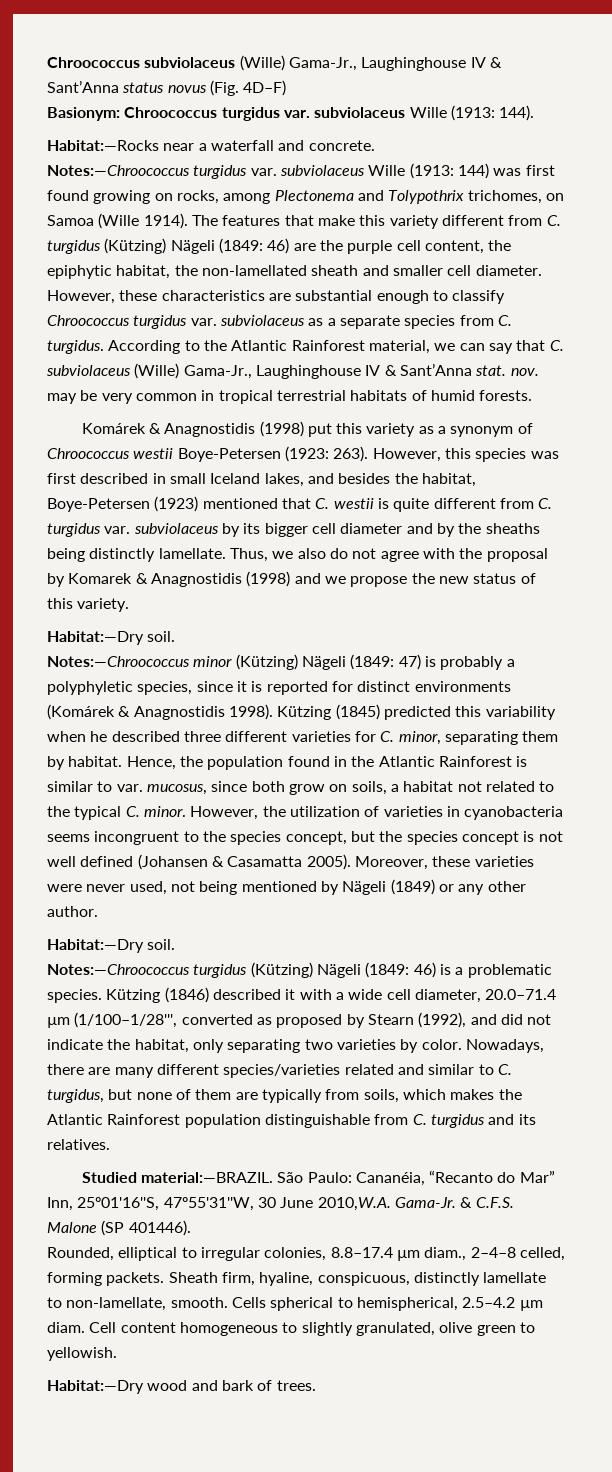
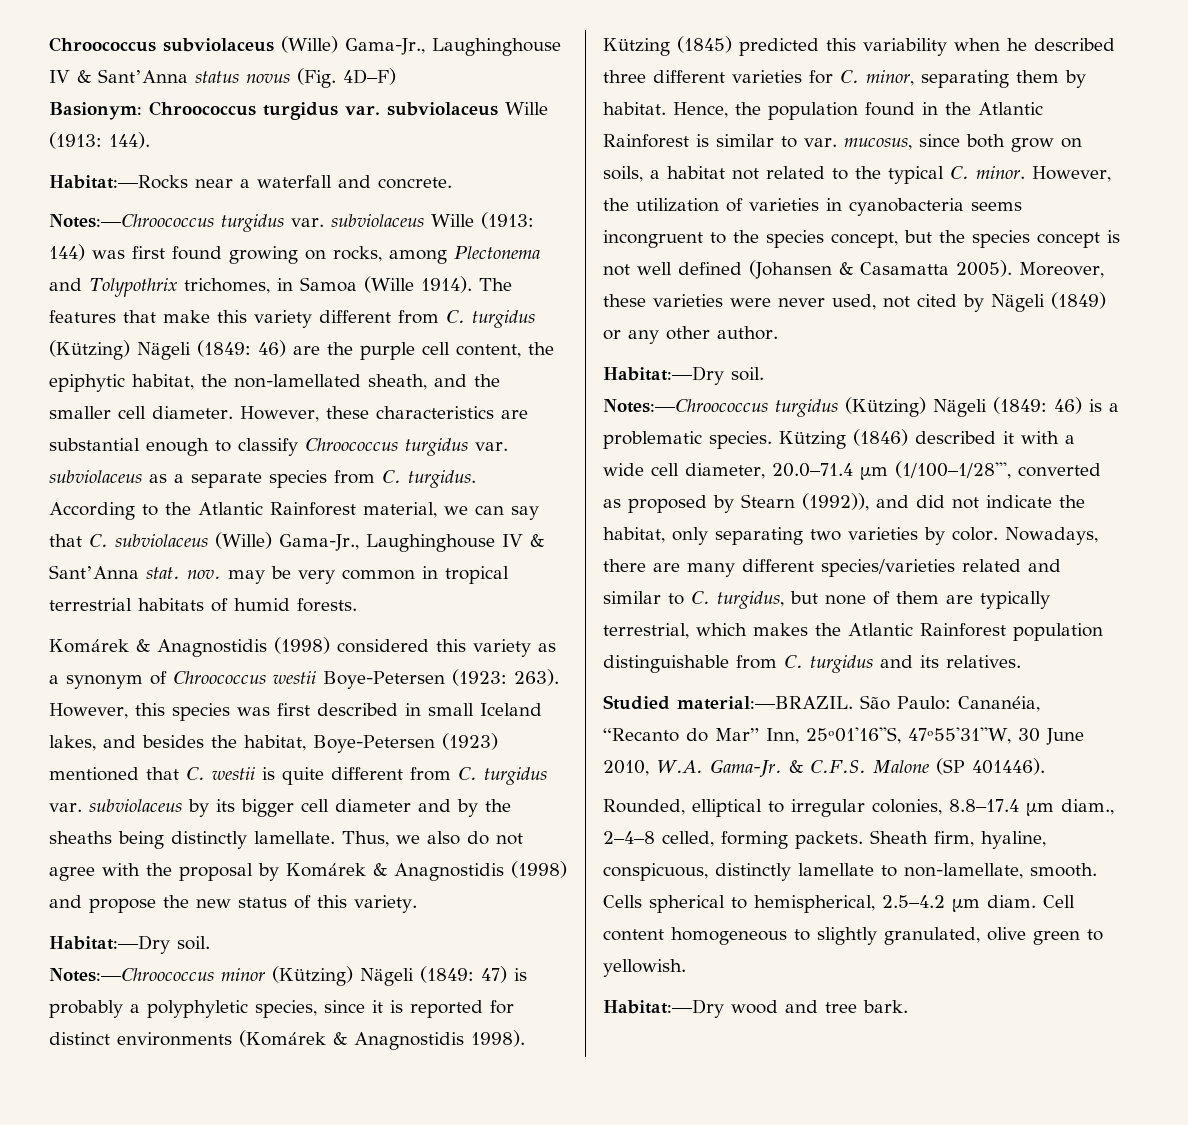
- Notes:—Chroococcus turgidus var. subviolaceus Wille (1913: 144) was first found growing on rocks, among Plectonema and Tolypothrix trichomes, on Samoa (Wille 1914).
+ Notes:—Chroococcus turgidus var. subviolaceus Wille (1913: 144) was first found growing on rocks, among Plectonema and Tolypothrix trichomes, in Samoa (Wille 1914).
- The features that make this variety different from C. turgidus (Kützing) Nägeli (1849: 46) are the purple cell content, the epiphytic habitat, the non-lamellated sheath and smaller cell diameter.
+ The features that make this variety different from C. turgidus (Kützing) Nägeli (1849: 46) are the purple cell content, the epiphytic habitat, the non-lamellated sheath, and the smaller cell diameter.
- Komárek & Anagnostidis (1998) put this variety as a synonym of Chroococcus westii Boye-Petersen (1923: 263).
+ Komárek & Anagnostidis (1998) considered this variety as a synonym of Chroococcus westii Boye-Petersen (1923: 263).
- Thus, we also do not agree with the proposal by Komarek & Anagnostidis (1998) and we propose the new status of this variety.
+ Thus, we also do not agree with the proposal by Komárek & Anagnostidis (1998) and propose the new status of this variety.
- Moreover, these varieties were never used, not being mentioned by Nägeli (1849) or any other author.
+ Moreover, these varieties were never used, not cited by Nägeli (1849) or any other author.
- Kützing (1846) described it with a wide cell diameter, 20.0–71.4 µm (1/100–1/28''', converted as proposed by Stearn (1992), and did not indicate the habitat, only separating two varieties by color.
+ Kützing (1846) described it with a wide cell diameter, 20.0–71.4 µm (1/100–1/28''', converted as proposed by Stearn (1992)), and did not indicate the habitat, only separating two varieties by color.
- Nowadays, there are many different species/varieties related and similar to C. turgidus, but none of them are typically from soils, which makes the Atlantic Rainforest population distinguishable from C. turgidus and its relatives.
+ Nowadays, there are many different species/varieties related and similar to C. turgidus, but none of them are typically terrestrial, which makes the Atlantic Rainforest population distinguishable from C. turgidus and its relatives.
- São Paulo: Cananéia, “Recanto do Mar” Inn, 25º01'16''S, 47º55'31''W, 30 June 2010,W.A. Gama-Jr.
+ São Paulo: Cananéia, “Recanto do Mar” Inn, 25º01'16''S, 47º55'31''W, 30 June 2010, W.A. Gama-Jr.
- Habitat:—Dry wood and bark of trees.
+ Habitat:—Dry wood and tree bark.

